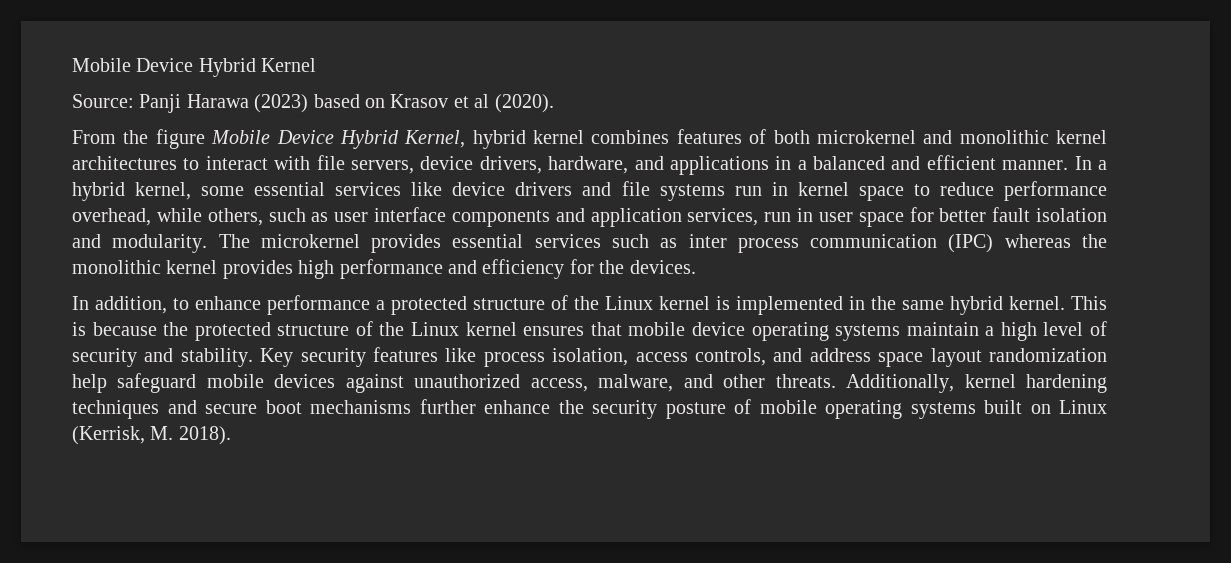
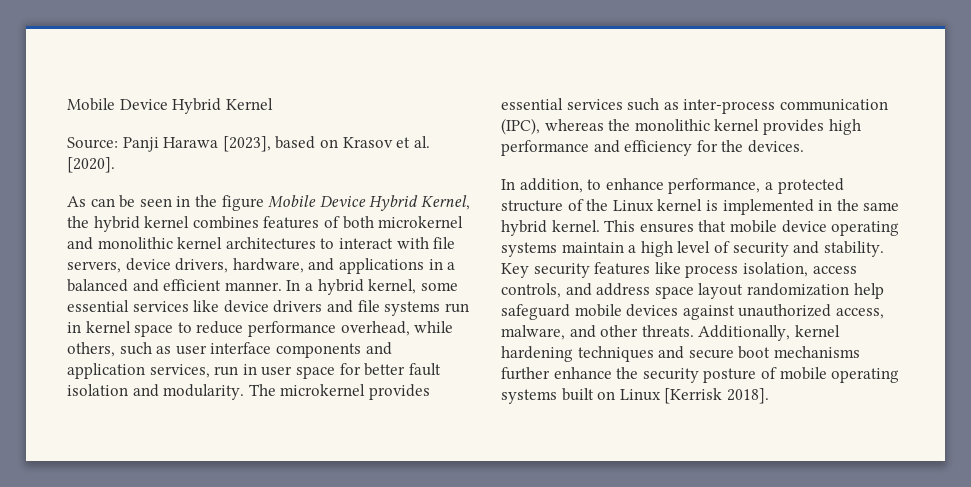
- Source: Panji Harawa (2023) based on Krasov et al (2020).
- From the figure Mobile Device Hybrid Kernel, hybrid kernel combines features of both microkernel and monolithic kernel architectures to interact with file servers, device drivers, hardware, and applications in a balanced and efficient manner.
+ Source: Panji Harawa [2023], based on Krasov et al. [2020].
+ As can be seen in the figure Mobile Device Hybrid Kernel, the hybrid kernel combines features of both microkernel and monolithic kernel architectures to interact with file servers, device drivers, hardware, and applications in a balanced and efficient manner.
- The microkernel provides essential services such as inter process communication (IPC) whereas the monolithic kernel provides high performance and efficiency for the devices.
+ The microkernel provides essential services such as inter-process communication (IPC), whereas the monolithic kernel provides high performance and efficiency for the devices.
- In addition, to enhance performance a protected structure of the Linux kernel is implemented in the same hybrid kernel.
+ In addition, to enhance performance, a protected structure of the Linux kernel is implemented in the same hybrid kernel.
- This is because the protected structure of the Linux kernel ensures that mobile device operating systems maintain a high level of security and stability.
+ This ensures that mobile device operating systems maintain a high level of security and stability.
- Additionally, kernel hardening techniques and secure boot mechanisms further enhance the security posture of mobile operating systems built on Linux (Kerrisk, M. 2018).
+ Additionally, kernel hardening techniques and secure boot mechanisms further enhance the security posture of mobile operating systems built on Linux [Kerrisk 2018].

